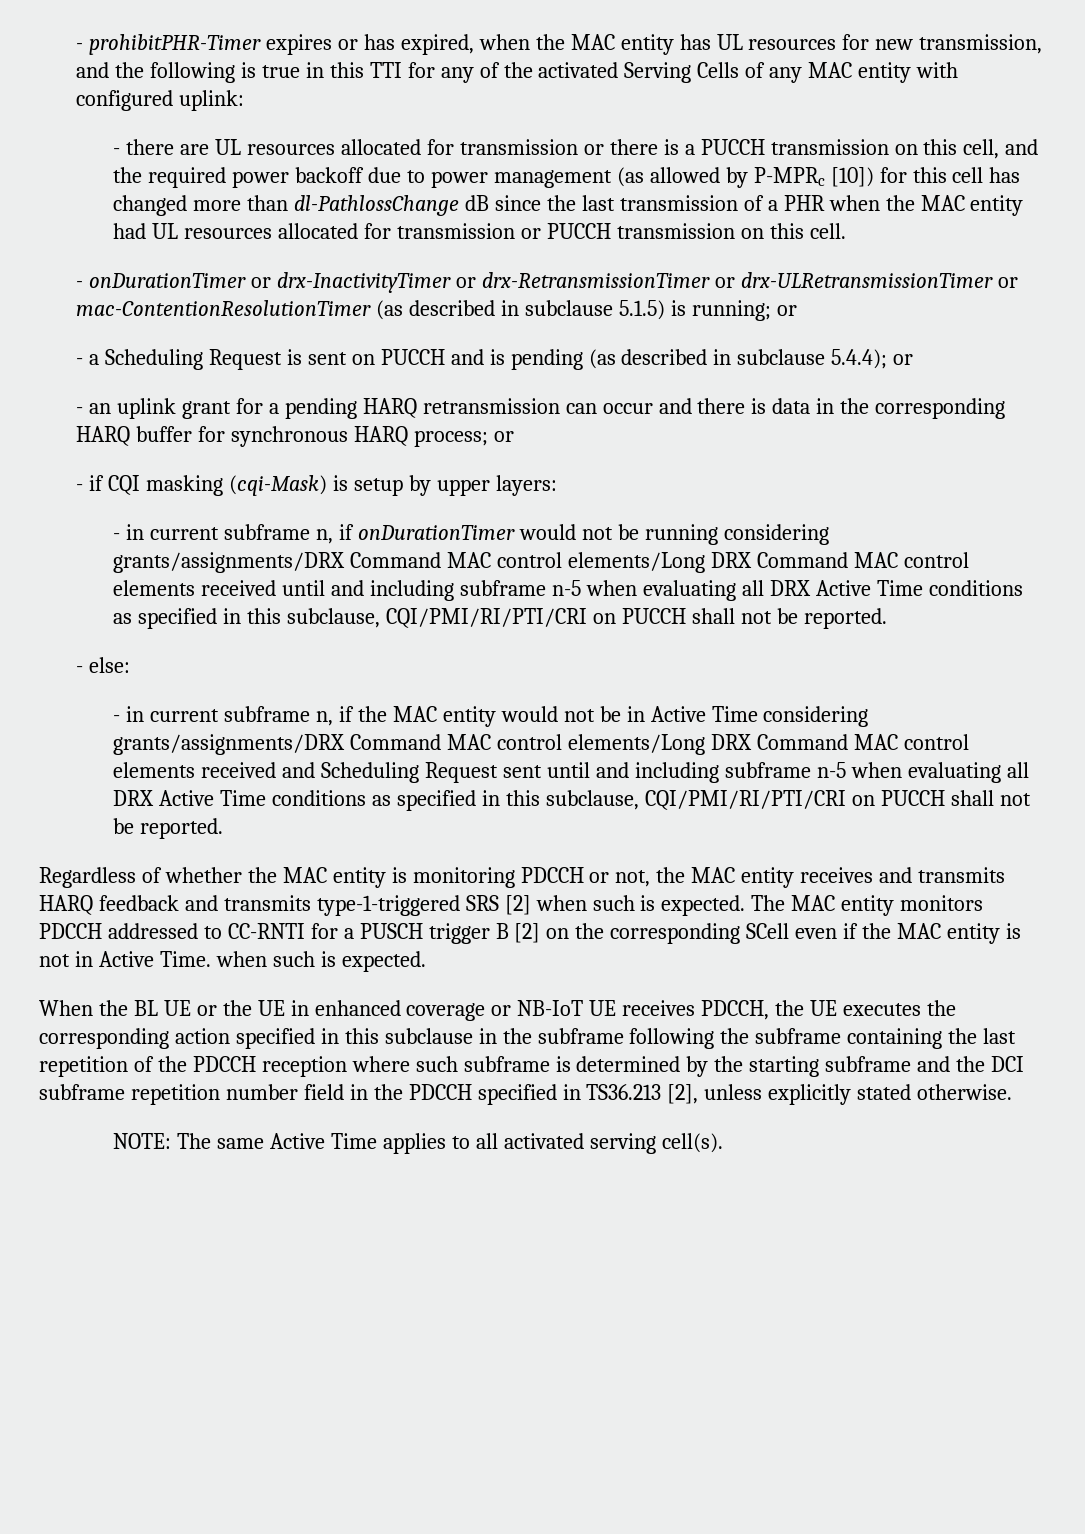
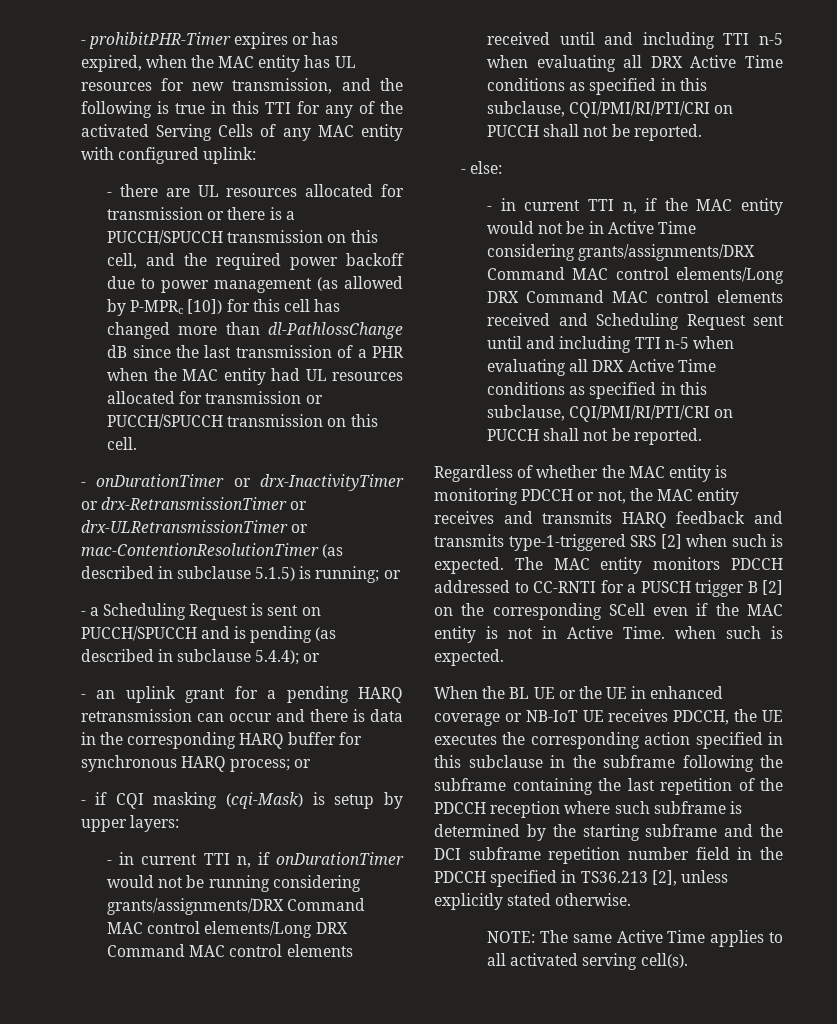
- - there are UL resources allocated for transmission or there is a PUCCH transmission on this cell, and the required power backoff due to power management (as allowed by P-MPRc [10]) for this cell has changed more than dl-PathlossChange dB since the last transmission of a PHR when the MAC entity had UL resources allocated for transmission or PUCCH transmission on this cell.
+ - there are UL resources allocated for transmission or there is a PUCCH/SPUCCH transmission on this cell, and the required power backoff due to power management (as allowed by P-MPRc [10]) for this cell has changed more than dl-PathlossChange dB since the last transmission of a PHR when the MAC entity had UL resources allocated for transmission or PUCCH/SPUCCH transmission on this cell.
- - a Scheduling Request is sent on PUCCH and is pending (as described in subclause 5.4.4); or
+ - a Scheduling Request is sent on PUCCH/SPUCCH and is pending (as described in subclause 5.4.4); or
- - in current subframe n, if onDurationTimer would not be running considering grants/assignments/DRX Command MAC control elements/Long DRX Command MAC control elements received until and including subframe n-5 when evaluating all DRX Active Time conditions as specified in this subclause, CQI/PMI/RI/PTI/CRI on PUCCH shall not be reported.
+ - in current TTI n, if onDurationTimer would not be running considering grants/assignments/DRX Command MAC control elements/Long DRX Command MAC control elements received until and including TTI n-5 when evaluating all DRX Active Time conditions as specified in this subclause, CQI/PMI/RI/PTI/CRI on PUCCH shall not be reported.
- - in current subframe n, if the MAC entity would not be in Active Time considering grants/assignments/DRX Command MAC control elements/Long DRX Command MAC control elements received and Scheduling Request sent until and including subframe n-5 when evaluating all DRX Active Time conditions as specified in this subclause, CQI/PMI/RI/PTI/CRI on PUCCH shall not be reported.
+ - in current TTI n, if the MAC entity would not be in Active Time considering grants/assignments/DRX Command MAC control elements/Long DRX Command MAC control elements received and Scheduling Request sent until and including TTI n-5 when evaluating all DRX Active Time conditions as specified in this subclause, CQI/PMI/RI/PTI/CRI on PUCCH shall not be reported.

